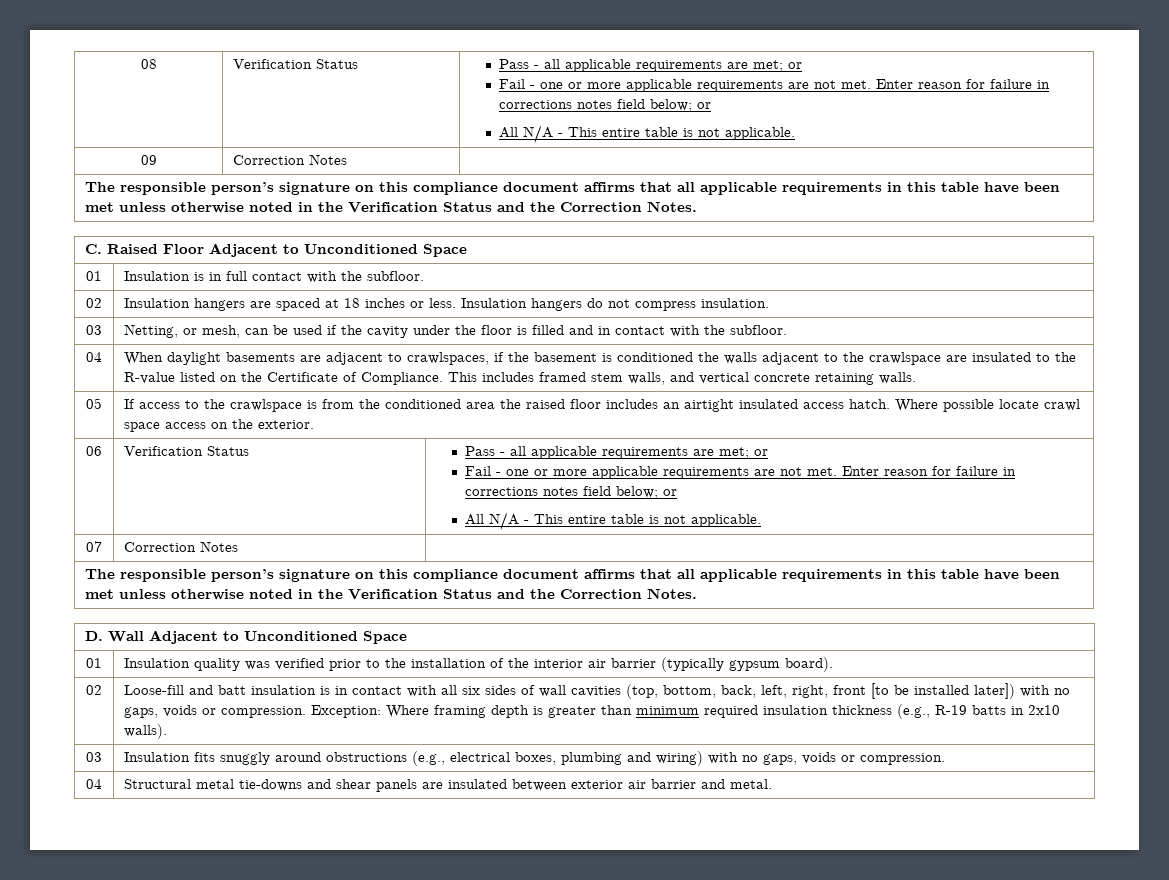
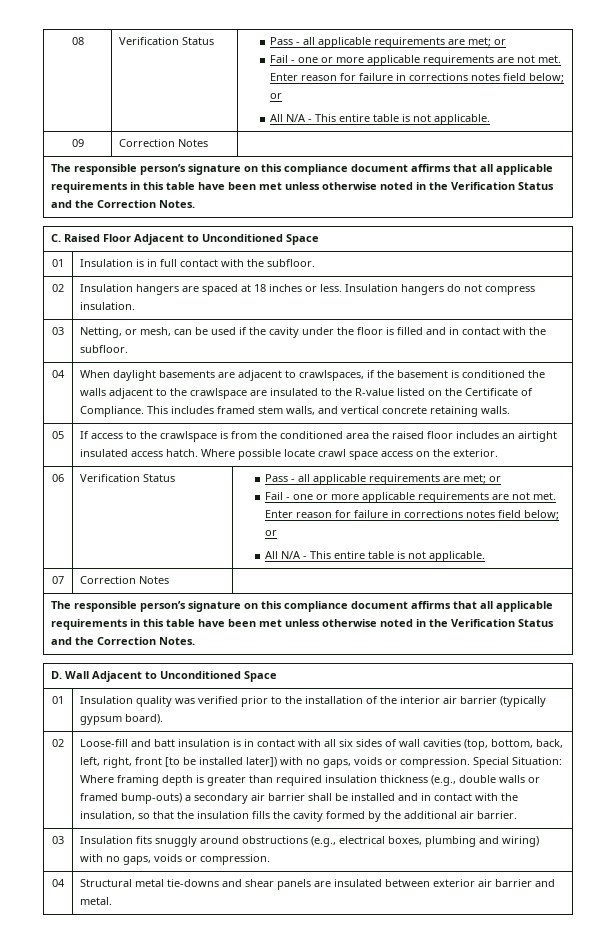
- Exception: Where framing depth is greater than minimum required insulation thickness (e.g., R-19 batts in 2x10 walls).
+ Special Situation: Where framing depth is greater than required insulation thickness (e.g., double walls or framed bump-outs) a secondary air barrier shall be installed and in contact with the insulation, so that the insulation fills the cavity formed by the additional air barrier.

